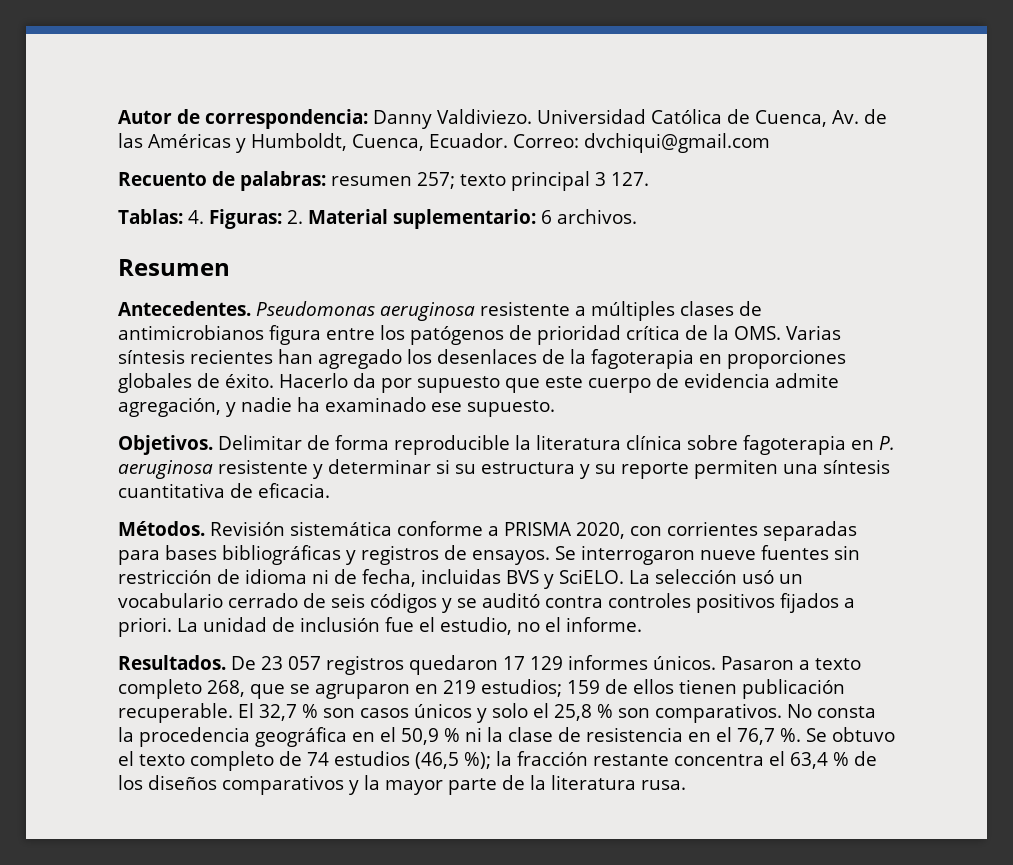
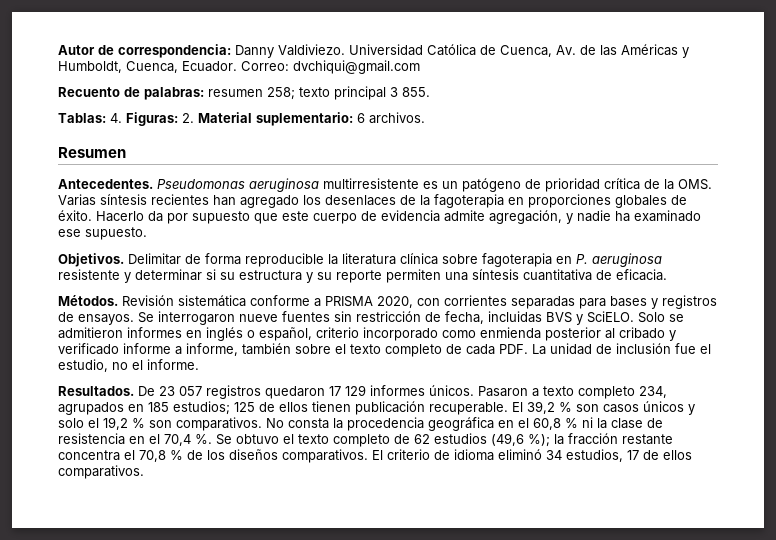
- Recuento de palabras: resumen 257; texto principal 3 127.
+ Recuento de palabras: resumen 258; texto principal 3 855.
- Pseudomonas aeruginosa resistente a múltiples clases de antimicrobianos figura entre los patógenos de prioridad crítica de la OMS. Varias síntesis recientes han agregado los desenlaces de la fagoterapia en proporciones globales de éxito.
+ Pseudomonas aeruginosa multirresistente es un patógeno de prioridad crítica de la OMS. Varias síntesis recientes han agregado los desenlaces de la fagoterapia en proporciones globales de éxito.
- Revisión sistemática conforme a PRISMA 2020, con corrientes separadas para bases bibliográficas y registros de ensayos.
+ Revisión sistemática conforme a PRISMA 2020, con corrientes separadas para bases y registros de ensayos.
- Se interrogaron nueve fuentes sin restricción de idioma ni de fecha, incluidas BVS y SciELO.
+ Se interrogaron nueve fuentes sin restricción de fecha, incluidas BVS y SciELO.
- La selección usó un vocabulario cerrado de seis códigos y se auditó contra controles positivos fijados a priori. La unidad de inclusión fue el estudio, no el informe.
+ Solo se admitieron informes en inglés o español, criterio incorporado como enmienda posterior al cribado y verificado informe a informe, también sobre el texto completo de cada PDF. La unidad de inclusión fue el estudio, no el informe.
- Pasaron a texto completo 268, que se agruparon en 219 estudios; 159 de ellos tienen publicación recuperable.
+ Pasaron a texto completo 234, agrupados en 185 estudios; 125 de ellos tienen publicación recuperable.
- El 32,7 % son casos únicos y solo el 25,8 % son comparativos.
+ El 39,2 % son casos únicos y solo el 19,2 % son comparativos.
- No consta la procedencia geográfica en el 50,9 % ni la clase de resistencia en el 76,7 %.
+ No consta la procedencia geográfica en el 60,8 % ni la clase de resistencia en el 70,4 %.
- Se obtuvo el texto completo de 74 estudios (46,5 %); la fracción restante concentra el 63,4 % de los diseños comparativos y la mayor parte de la literatura rusa.
+ Se obtuvo el texto completo de 62 estudios (49,6 %); la fracción restante concentra el 70,8 % de los diseños comparativos. El criterio de idioma eliminó 34 estudios, 17 de ellos comparativos.

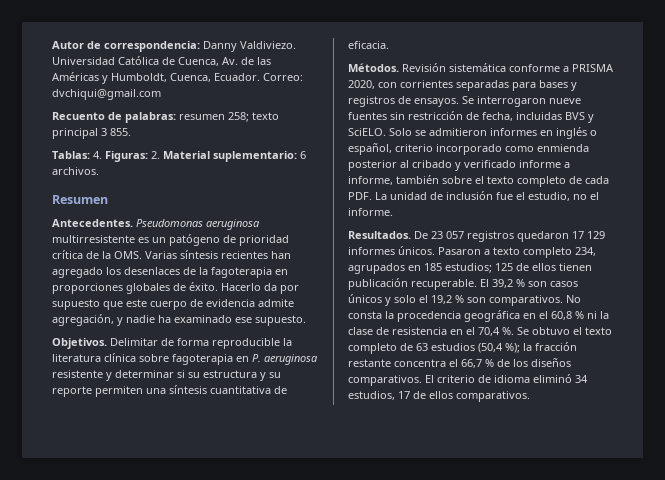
- Se obtuvo el texto completo de 62 estudios (49,6 %); la fracción restante concentra el 70,8 % de los diseños comparativos.
+ Se obtuvo el texto completo de 63 estudios (50,4 %); la fracción restante concentra el 66,7 % de los diseños comparativos.

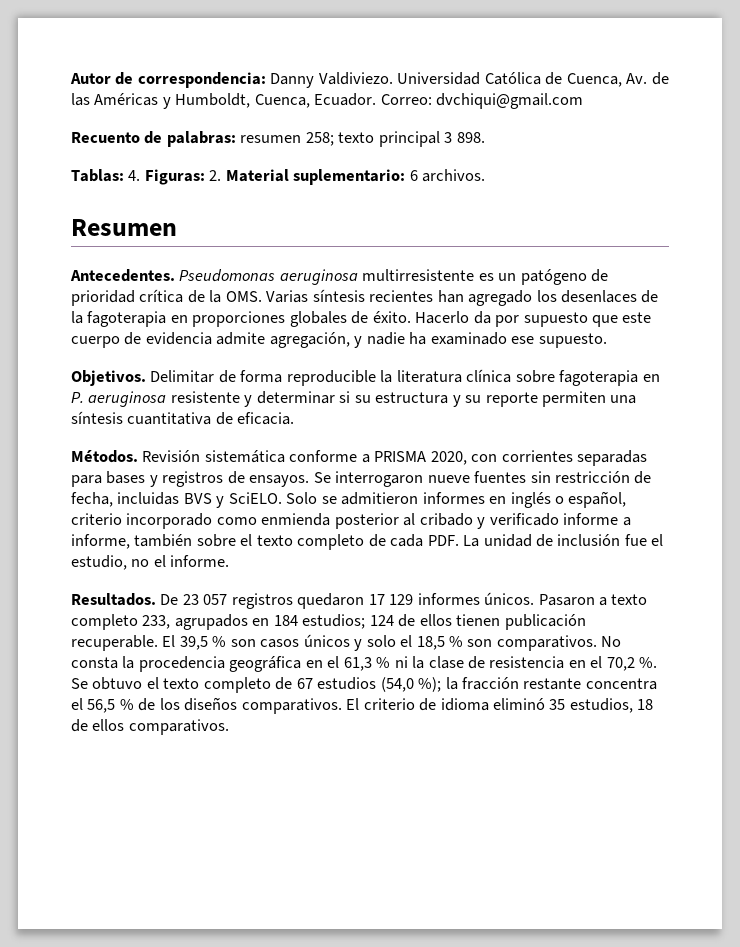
- Recuento de palabras: resumen 258; texto principal 3 855.
+ Recuento de palabras: resumen 258; texto principal 3 898.
- Pasaron a texto completo 234, agrupados en 185 estudios; 125 de ellos tienen publicación recuperable.
+ Pasaron a texto completo 233, agrupados en 184 estudios; 124 de ellos tienen publicación recuperable.
- El 39,2 % son casos únicos y solo el 19,2 % son comparativos.
+ El 39,5 % son casos únicos y solo el 18,5 % son comparativos.
- No consta la procedencia geográfica en el 60,8 % ni la clase de resistencia en el 70,4 %.
+ No consta la procedencia geográfica en el 61,3 % ni la clase de resistencia en el 70,2 %.
- Se obtuvo el texto completo de 63 estudios (50,4 %); la fracción restante concentra el 66,7 % de los diseños comparativos.
+ Se obtuvo el texto completo de 67 estudios (54,0 %); la fracción restante concentra el 56,5 % de los diseños comparativos.
- El criterio de idioma eliminó 34 estudios, 17 de ellos comparativos.
+ El criterio de idioma eliminó 35 estudios, 18 de ellos comparativos.

